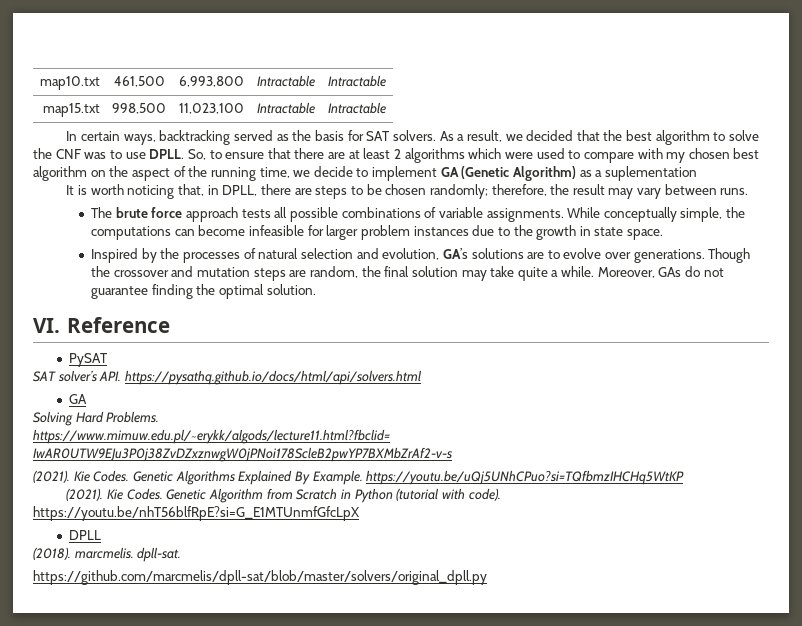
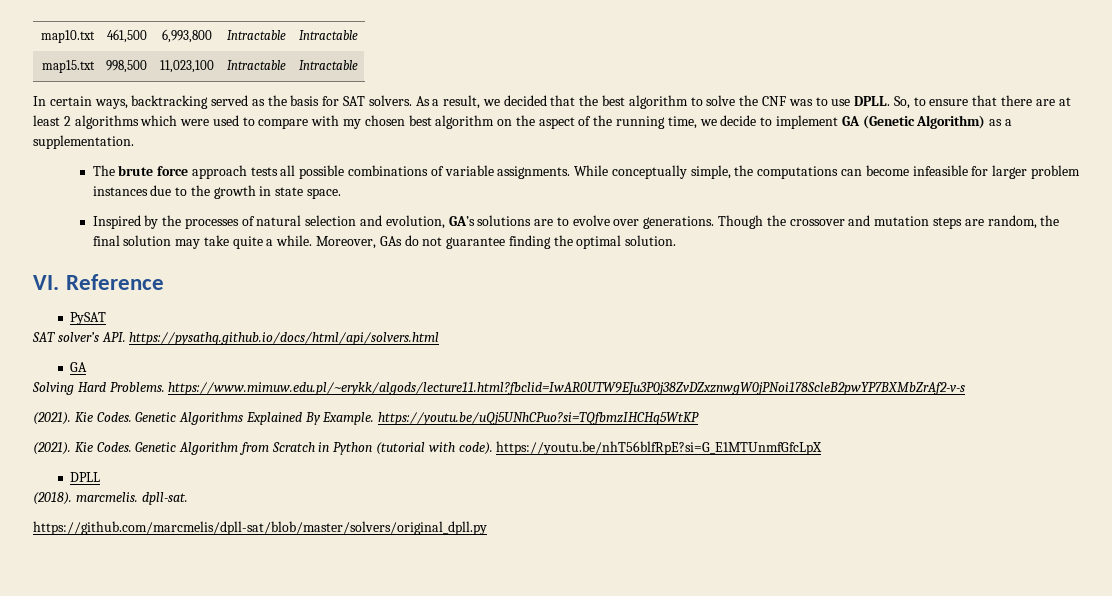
- So, to ensure that there are at least 2 algorithms which were used to compare with my chosen best algorithm on the aspect of the running time, we decide to implement GA (Genetic Algorithm) as a suplementation
- It is worth noticing that, in DPLL, there are steps to be chosen randomly; therefore, the result may vary between runs.
+ So, to ensure that there are at least 2 algorithms which were used to compare with my chosen best algorithm on the aspect of the running time, we decide to implement GA (Genetic Algorithm) as a supplementation.

